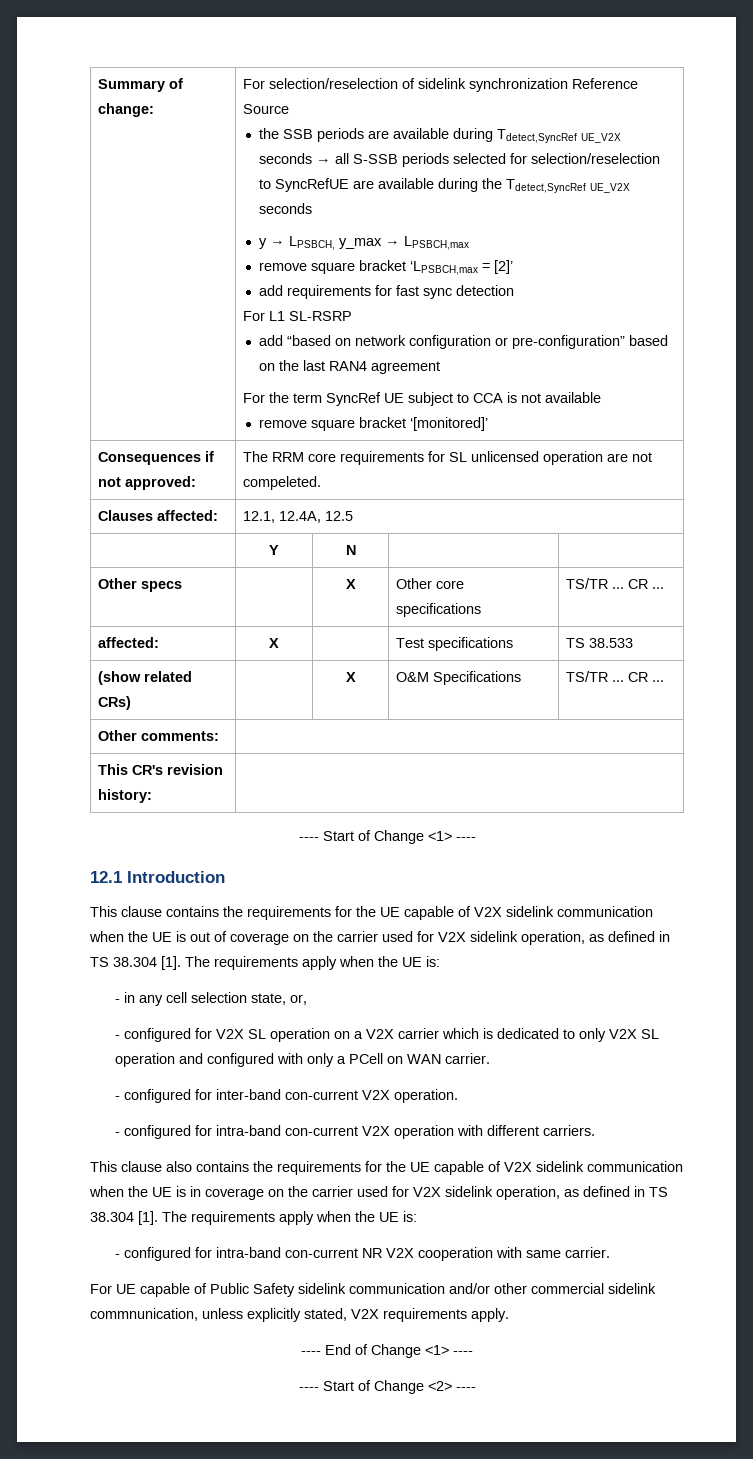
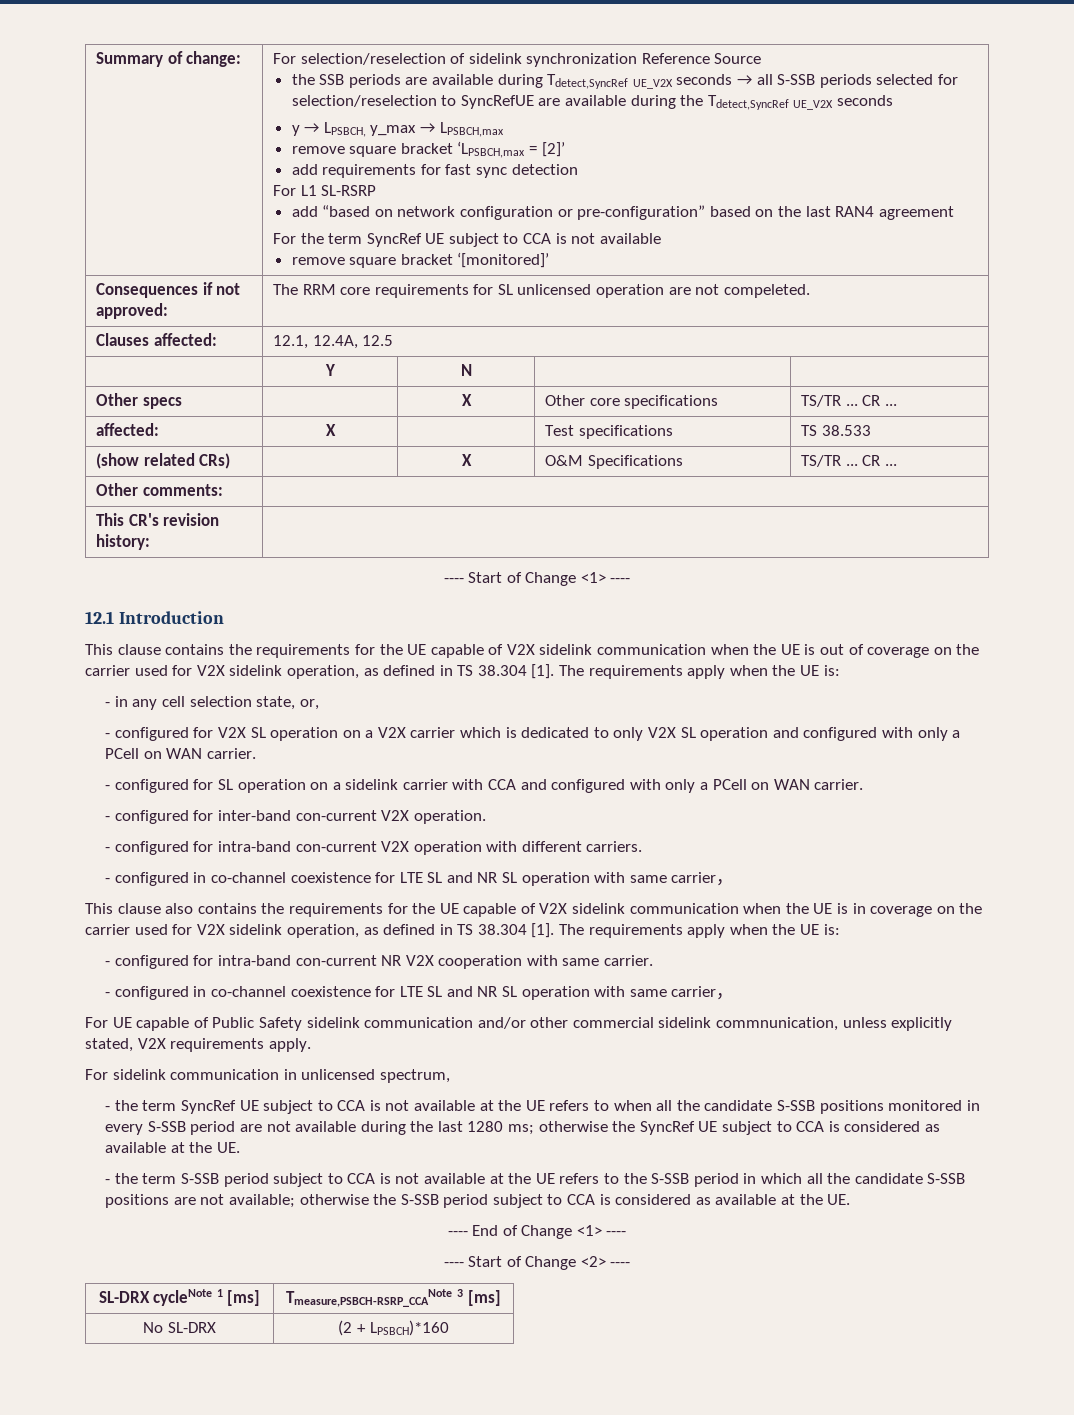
+ - configured for SL operation on a sidelink carrier with CCA and configured with only a PCell on WAN carrier.
  - configured for intra-band con-current V2X operation with different carriers.
+ - configured in co-channel coexistence for LTE SL and NR SL operation with same carrier，
  - configured for intra-band con-current NR V2X cooperation with same carrier.
+ - configured in co-channel coexistence for LTE SL and NR SL operation with same carrier，
+ For sidelink communication in unlicensed spectrum,
+ - the term SyncRef UE subject to CCA is not available at the UE refers to when all the candidate S-SSB positions monitored in every S-SSB period are not available during the last 1280 ms; otherwise the SyncRef UE subject to CCA is considered as available at the UE.
+ - the term S-SSB period subject to CCA is not available at the UE refers to the S-SSB period in which all the candidate S-SSB positions are not available; otherwise the S-SSB period subject to CCA is considered as available at the UE.
+ SL-DRX cycleNote 1 [ms] | Tmeasure,PSBCH-RSRP_CCANote 3 [ms]
+ No SL-DRX | (2 + LPSBCH)*160

